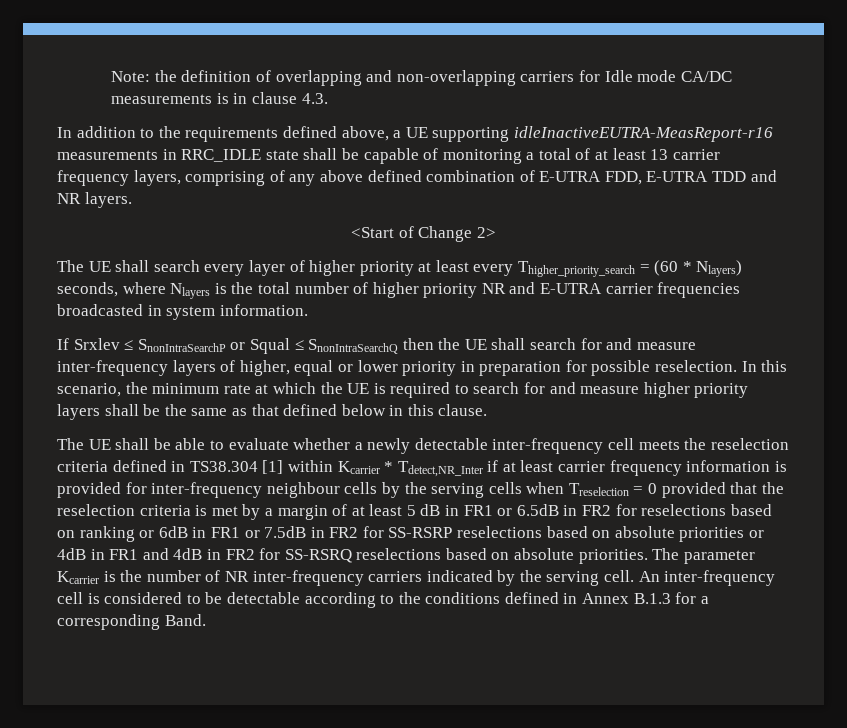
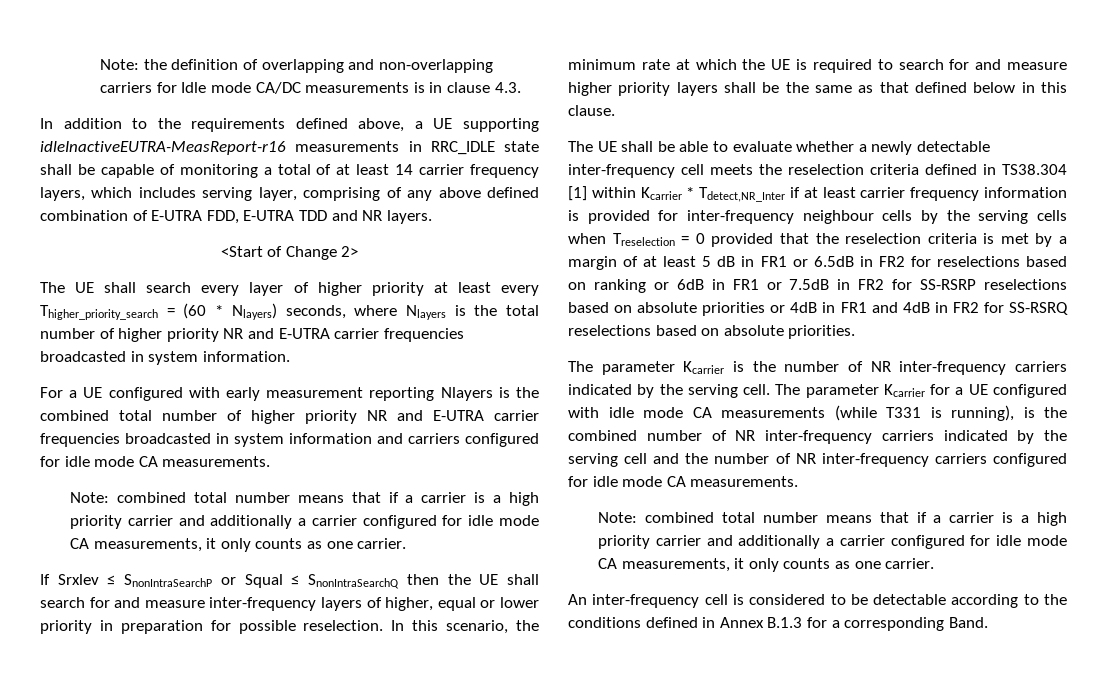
- In addition to the requirements defined above, a UE supporting idleInactiveEUTRA-MeasReport-r16 measurements in RRC_IDLE state shall be capable of monitoring a total of at least 13 carrier frequency layers, comprising of any above defined combination of E-UTRA FDD, E-UTRA TDD and NR layers.
+ In addition to the requirements defined above, a UE supporting idleInactiveEUTRA-MeasReport-r16 measurements in RRC_IDLE state shall be capable of monitoring a total of at least 14 carrier frequency layers, which includes serving layer, comprising of any above defined combination of E-UTRA FDD, E-UTRA TDD and NR layers.
+ For a UE configured with early measurement reporting Nlayers is the combined total number of higher priority NR and E-UTRA carrier frequencies broadcasted in system information and carriers configured for idle mode CA measurements.
+ Note: combined total number means that if a carrier is a high priority carrier and additionally a carrier configured for idle mode CA measurements, it only counts as one carrier.
- The UE shall be able to evaluate whether a newly detectable inter-frequency cell meets the reselection criteria defined in TS38.304 [1] within Kcarrier * Tdetect,NR_Inter if at least carrier frequency information is provided for inter-frequency neighbour cells by the serving cells when Treselection = 0 provided that the reselection criteria is met by a margin of at least 5 dB in FR1 or 6.5dB in FR2 for reselections based on ranking or 6dB in FR1 or 7.5dB in FR2 for SS-RSRP reselections based on absolute priorities or 4dB in FR1 and 4dB in FR2 for SS-RSRQ reselections based on absolute priorities. The parameter Kcarrier is the number of NR inter-frequency carriers indicated by the serving cell. An inter-frequency cell is considered to be detectable according to the conditions defined in Annex B.1.3 for a corresponding Band.
+ The UE shall be able to evaluate whether a newly detectable inter-frequency cell meets the reselection criteria defined in TS38.304 [1] within Kcarrier * Tdetect,NR_Inter if at least carrier frequency information is provided for inter-frequency neighbour cells by the serving cells when Treselection = 0 provided that the reselection criteria is met by a margin of at least 5 dB in FR1 or 6.5dB in FR2 for reselections based on ranking or 6dB in FR1 or 7.5dB in FR2 for SS-RSRP reselections based on absolute priorities or 4dB in FR1 and 4dB in FR2 for SS-RSRQ reselections based on absolute priorities.
+ The parameter Kcarrier is the number of NR inter-frequency carriers indicated by the serving cell. The parameter Kcarrier for a UE configured with idle mode CA measurements (while T331 is running), is the combined number of NR inter-frequency carriers indicated by the serving cell and the number of NR inter-frequency carriers configured for idle mode CA measurements.
+ Note: combined total number means that if a carrier is a high priority carrier and additionally a carrier configured for idle mode CA measurements, it only counts as one carrier.
+ An inter-frequency cell is considered to be detectable according to the conditions defined in Annex B.1.3 for a corresponding Band.

